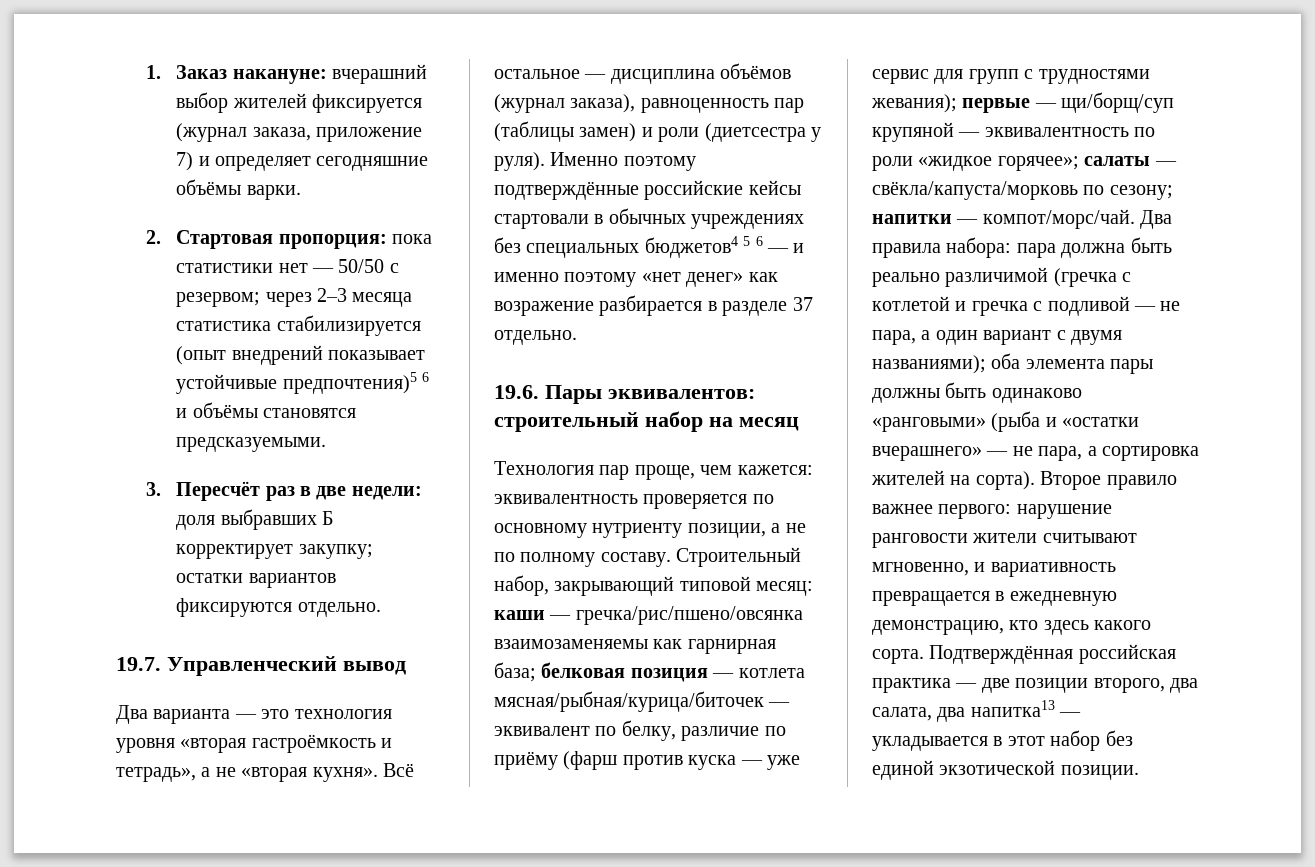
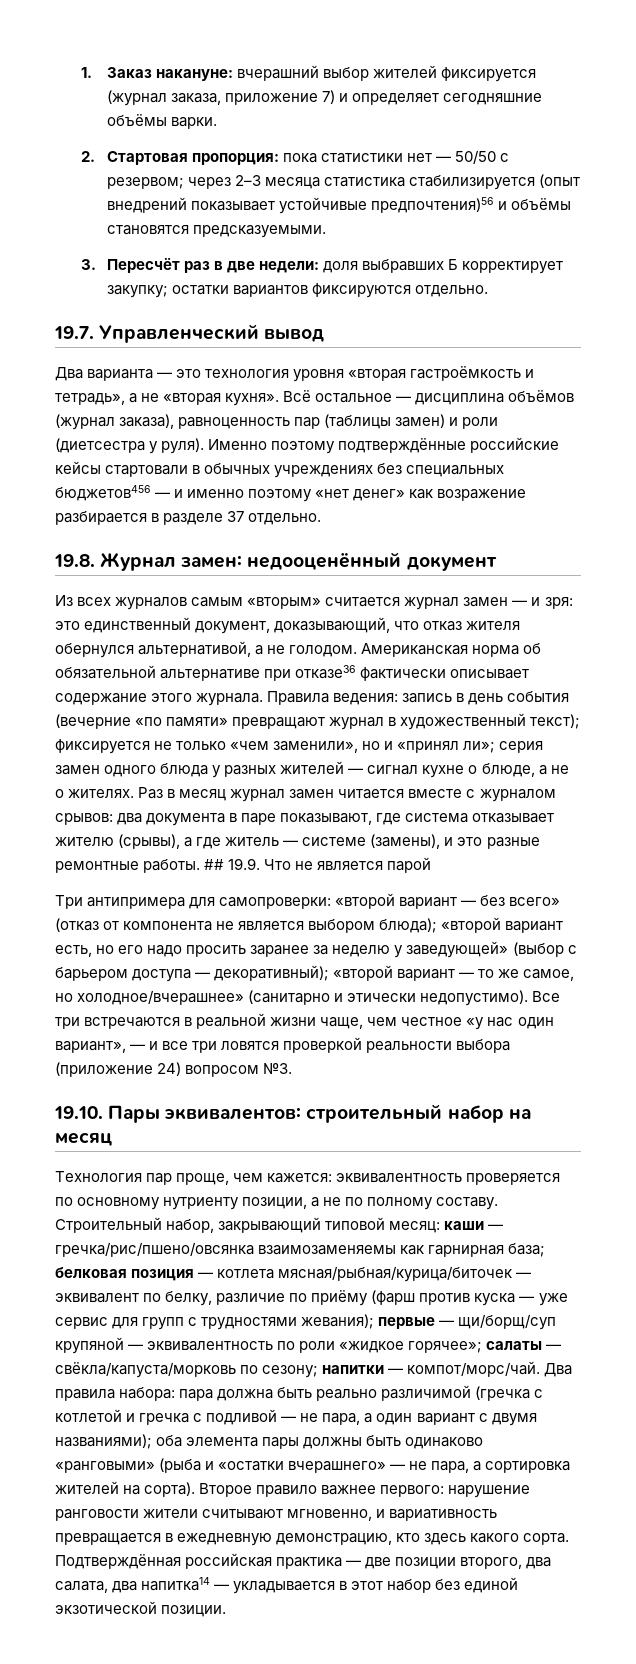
- 2. Стартовая пропорция: пока статистики нет — 50/50 с резервом; через 2–3 месяца статистика стабилизируется (опыт внедрений показывает устойчивые предпочтения)5 6 и объёмы становятся предсказуемыми.
+ 2. Стартовая пропорция: пока статистики нет — 50/50 с резервом; через 2–3 месяца статистика стабилизируется (опыт внедрений показывает устойчивые предпочтения)56 и объёмы становятся предсказуемыми.
- Именно поэтому подтверждённые российские кейсы стартовали в обычных учреждениях без специальных бюджетов4 5 6 — и именно поэтому «нет денег» как возражение разбирается в разделе 37 отдельно.
+ Именно поэтому подтверждённые российские кейсы стартовали в обычных учреждениях без специальных бюджетов456 — и именно поэтому «нет денег» как возражение разбирается в разделе 37 отдельно.
- 19.6. Пары эквивалентов: строительный набор на месяц
+ 19.8. Журнал замен: недооценённый документ
+ Из всех журналов самым «вторым» считается журнал замен — и зря: это единственный документ, доказывающий, что отказ жителя обернулся альтернативой, а не голодом. Американская норма об обязательной альтернативе при отказе36 фактически описывает содержание этого журнала. Правила ведения: запись в день события (вечерние «по памяти» превращают журнал в художественный текст); фиксируется не только «чем заменили», но и «принял ли»; серия замен одного блюда у разных жителей — сигнал кухне о блюде, а не о жителях. Раз в месяц журнал замен читается вместе с журналом срывов: два документа в паре показывают, где система отказывает жителю (срывы), а где житель — системе (замены), и это разные ремонтные работы. ## 19.9. Что не является парой
+ Три антипримера для самопроверки: «второй вариант — без всего» (отказ от компонента не является выбором блюда); «второй вариант есть, но его надо просить заранее за неделю у заведующей» (выбор с барьером доступа — декоративный); «второй вариант — то же самое, но холодное/вчерашнее» (санитарно и этически недопустимо). Все три встречаются в реальной жизни чаще, чем честное «у нас один вариант», — и все три ловятся проверкой реальности выбора (приложение 24) вопросом №3.
+ 19.10. Пары эквивалентов: строительный набор на месяц
- Подтверждённая российская практика — две позиции второго, два салата, два напитка13 — укладывается в этот набор без единой экзотической позиции.
+ Подтверждённая российская практика — две позиции второго, два салата, два напитка14 — укладывается в этот набор без единой экзотической позиции.

